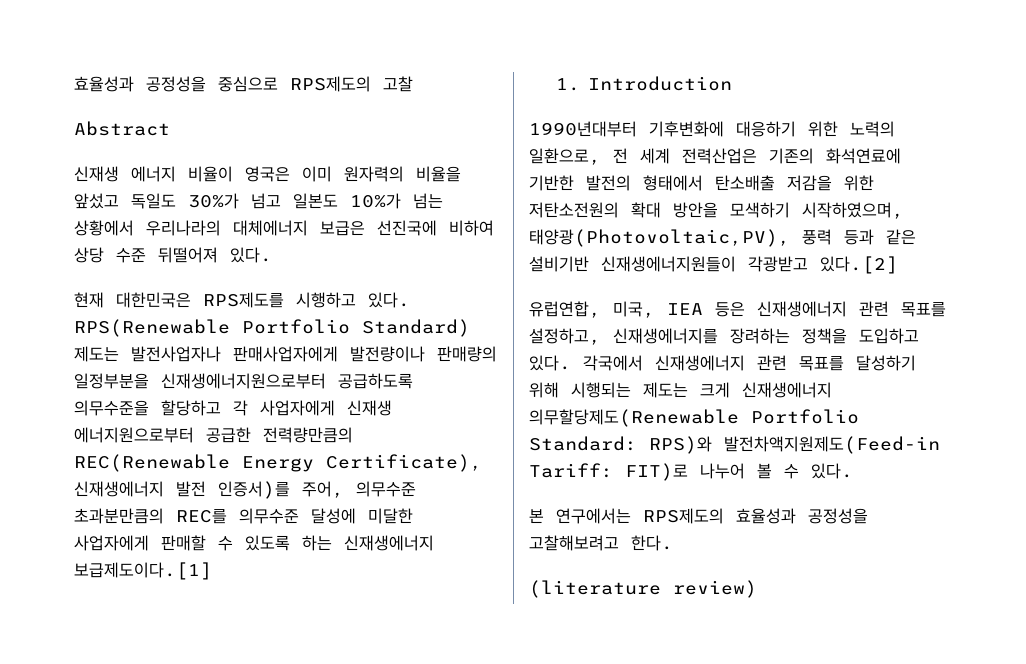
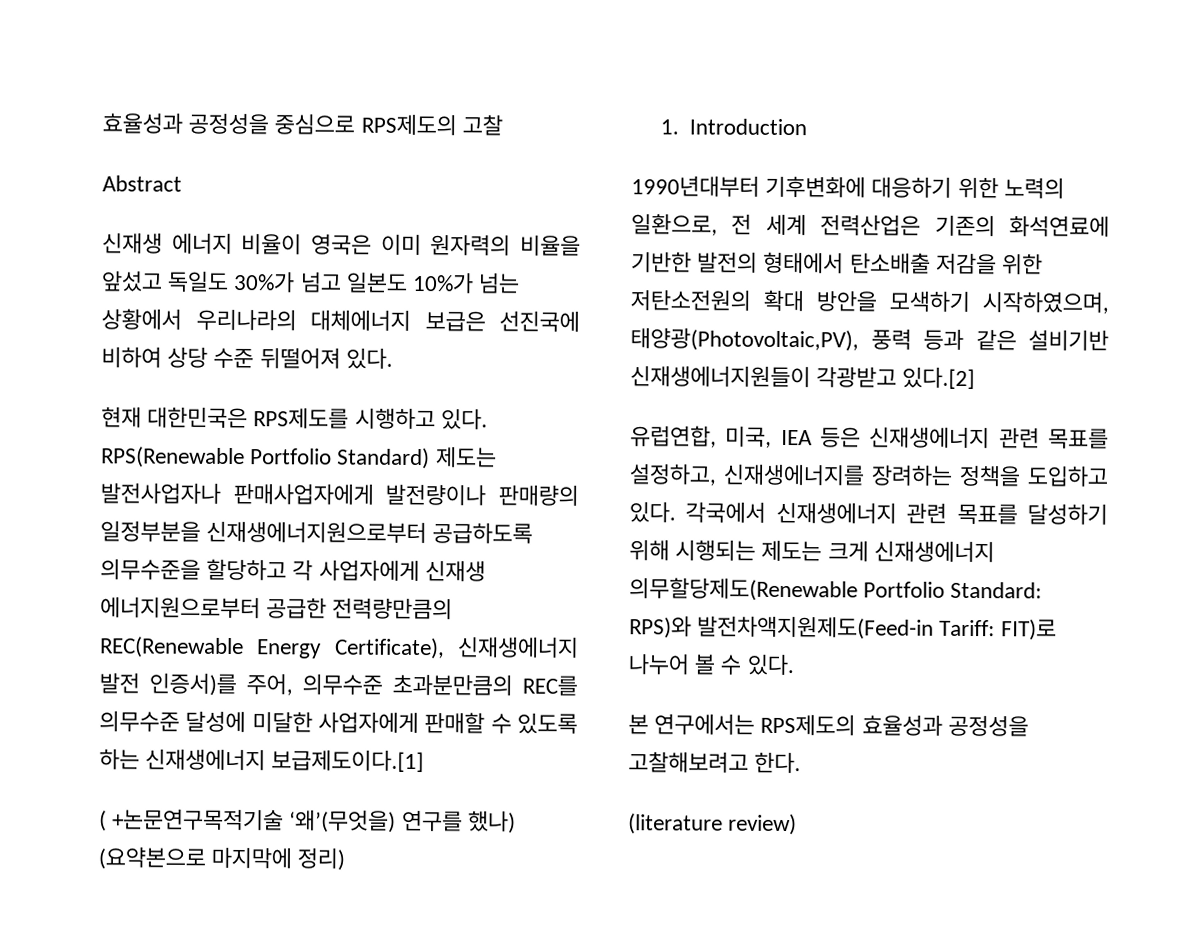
+ ( +논문연구목적기술 ‘왜’(무엇을) 연구를 했나) (요약본으로 마지막에 정리)

